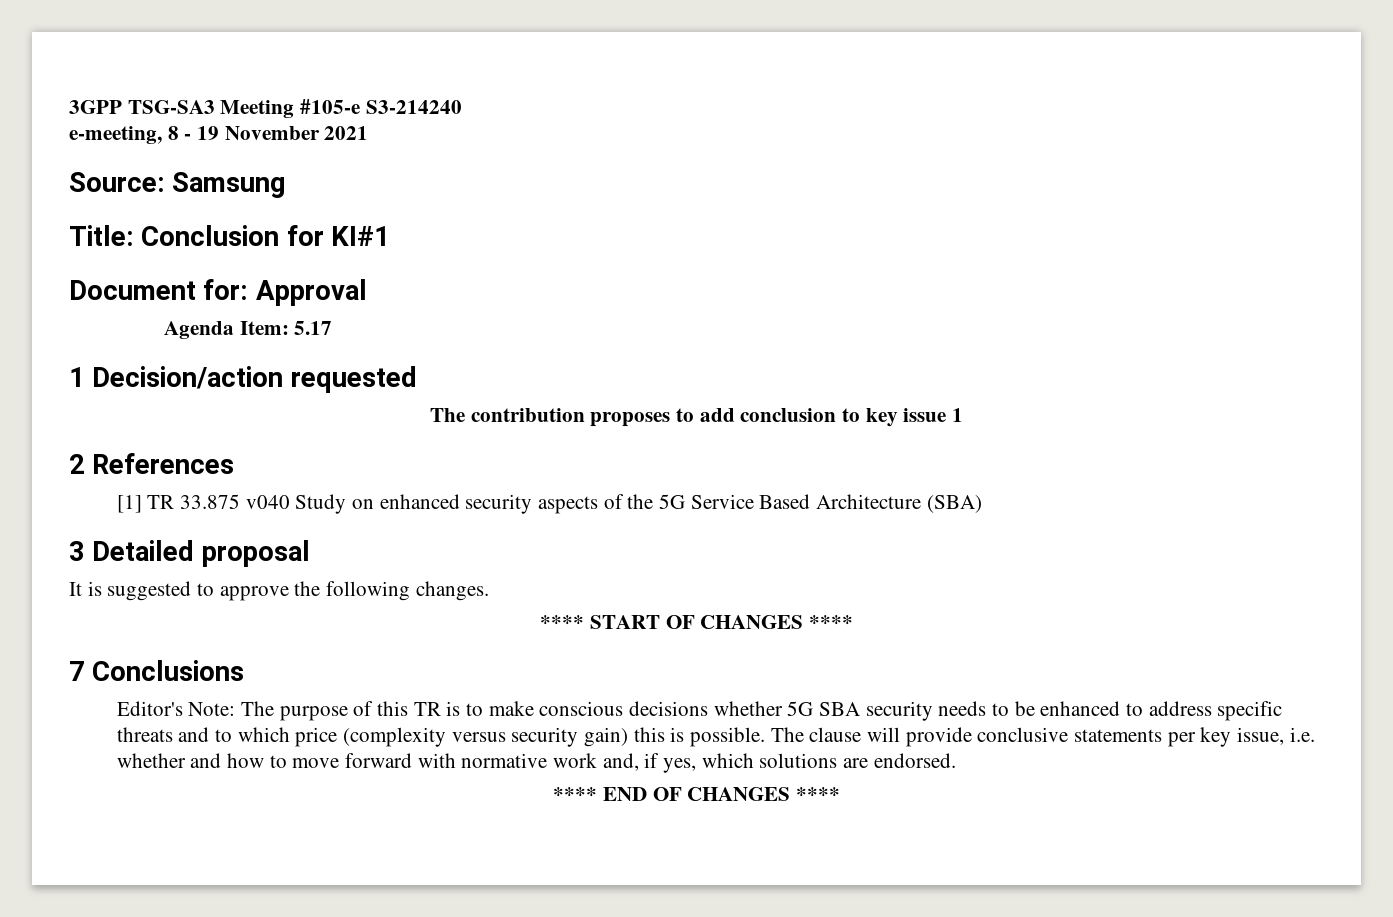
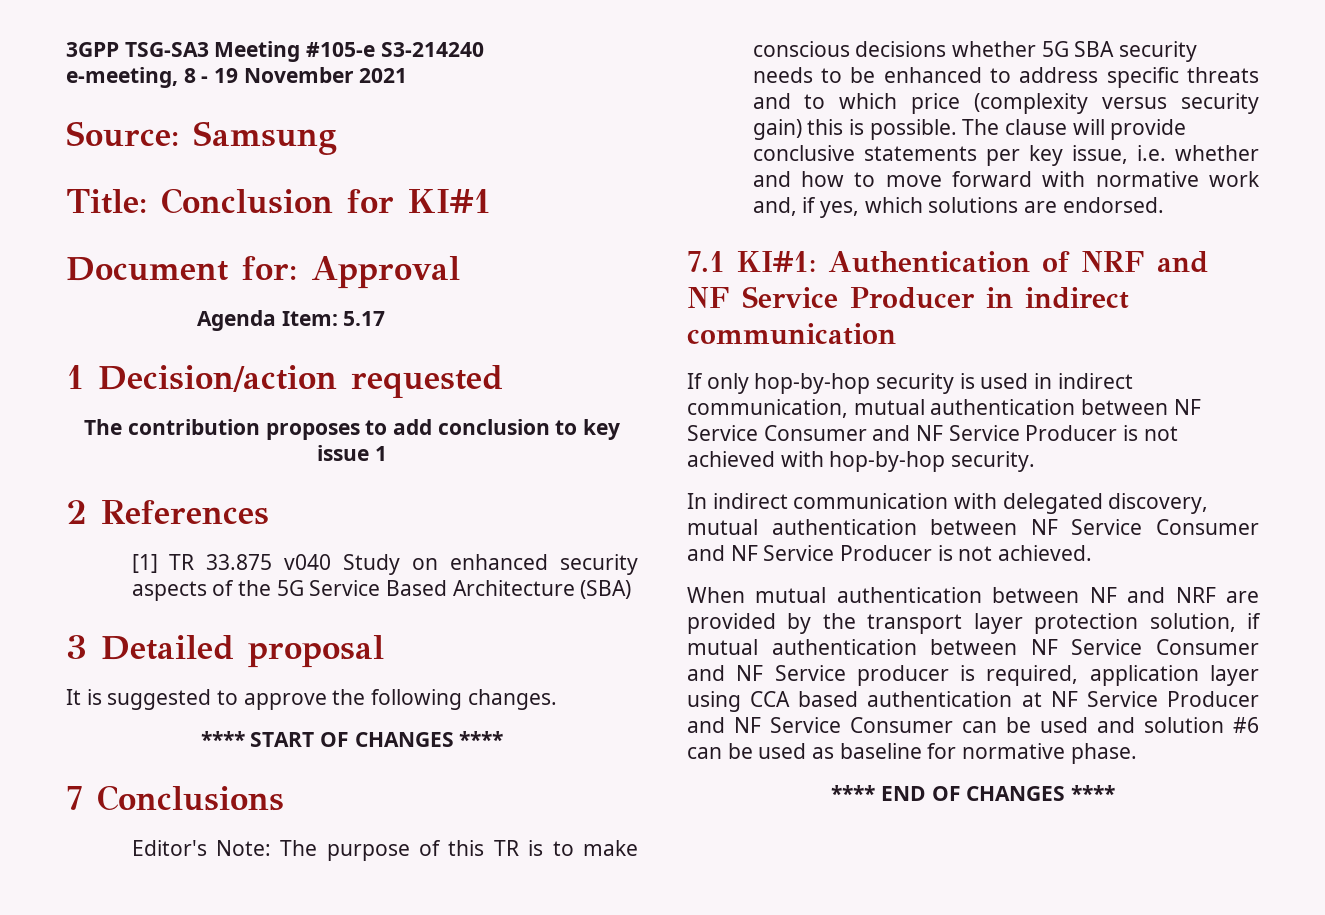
+ 7.1 KI#1: Authentication of NRF and NF Service Producer in indirect communication
+ If only hop-by-hop security is used in indirect communication, mutual authentication between NF Service Consumer and NF Service Producer is not achieved with hop-by-hop security.
+ In indirect communication with delegated discovery, mutual authentication between NF Service Consumer and NF Service Producer is not achieved.
+ When mutual authentication between NF and NRF are provided by the transport layer protection solution, if mutual authentication between NF Service Consumer and NF Service producer is required, application layer using CCA based authentication at NF Service Producer and NF Service Consumer can be used and solution #6 can be used as baseline for normative phase.

